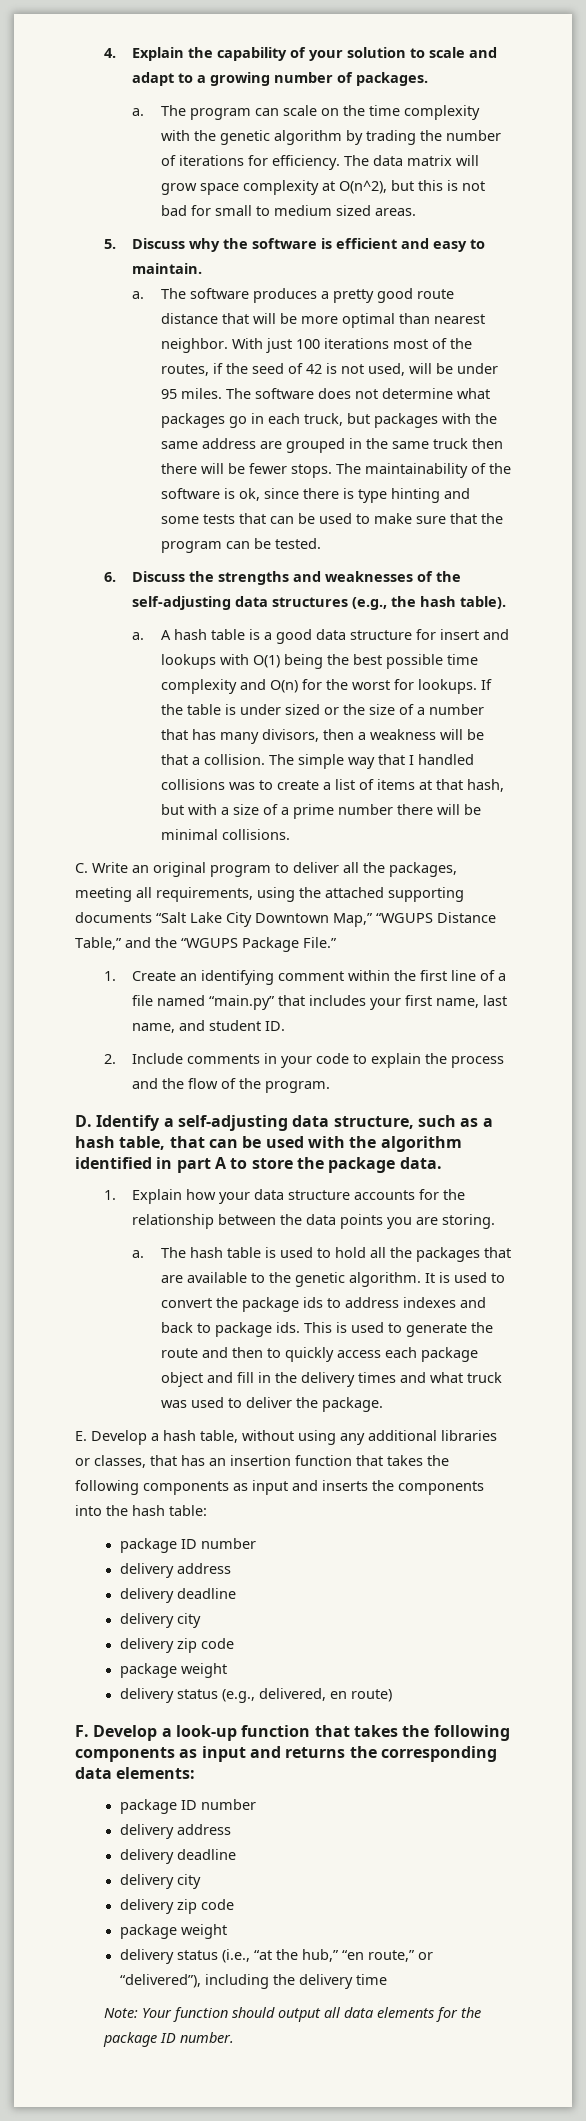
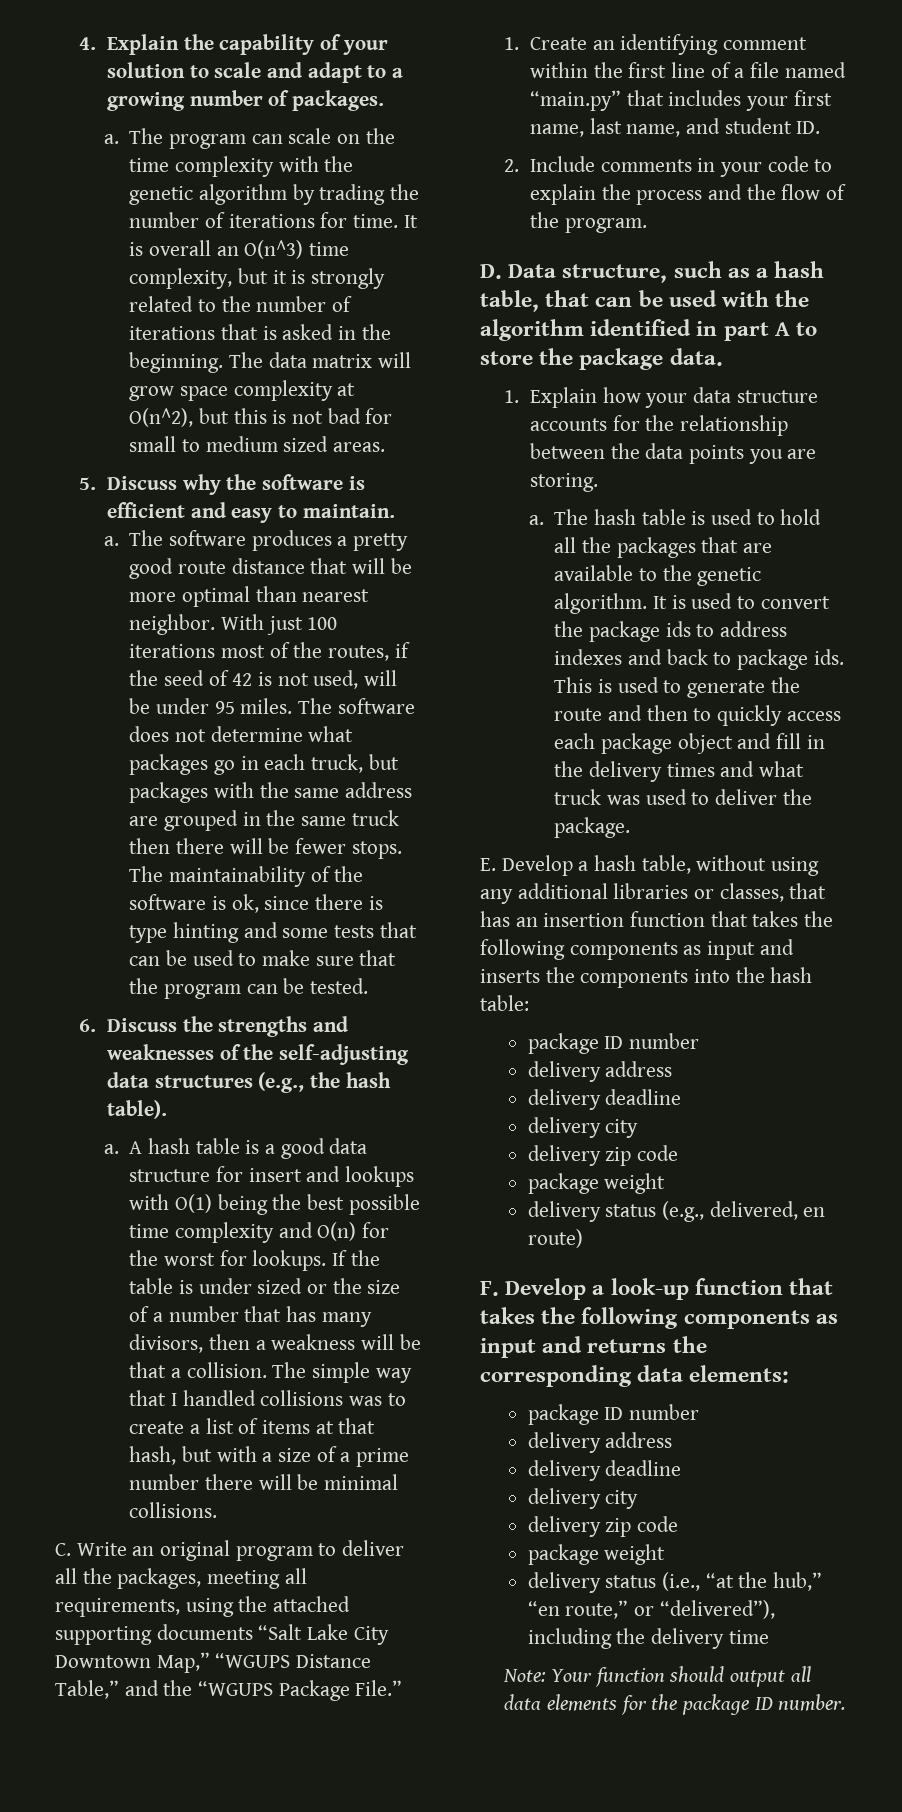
- The program can scale on the time complexity with the genetic algorithm by trading the number of iterations for efficiency.
+ The program can scale on the time complexity with the genetic algorithm by trading the number of iterations for time. It is overall an O(n^3) time complexity, but it is strongly related to the number of iterations that is asked in the beginning.
- D. Identify a self-adjusting data structure, such as a hash table, that can be used with the algorithm identified in part A to store the package data.
+ D. Data structure, such as a hash table, that can be used with the algorithm identified in part A to store the package data.

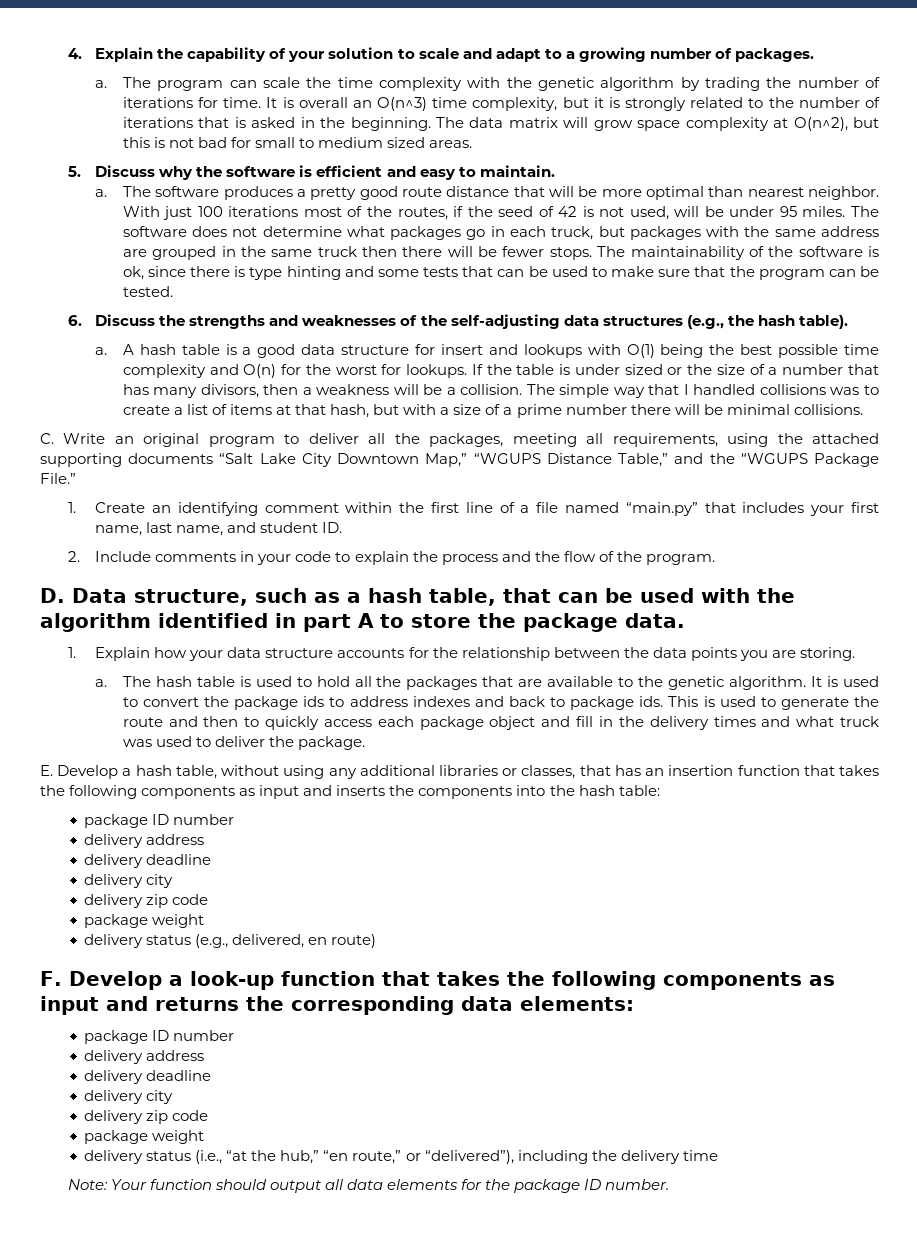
- The program can scale on the time complexity with the genetic algorithm by trading the number of iterations for time.
+ The program can scale the time complexity with the genetic algorithm by trading the number of iterations for time.
- If the table is under sized or the size of a number that has many divisors, then a weakness will be that a collision.
+ If the table is under sized or the size of a number that has many divisors, then a weakness will be a collision.

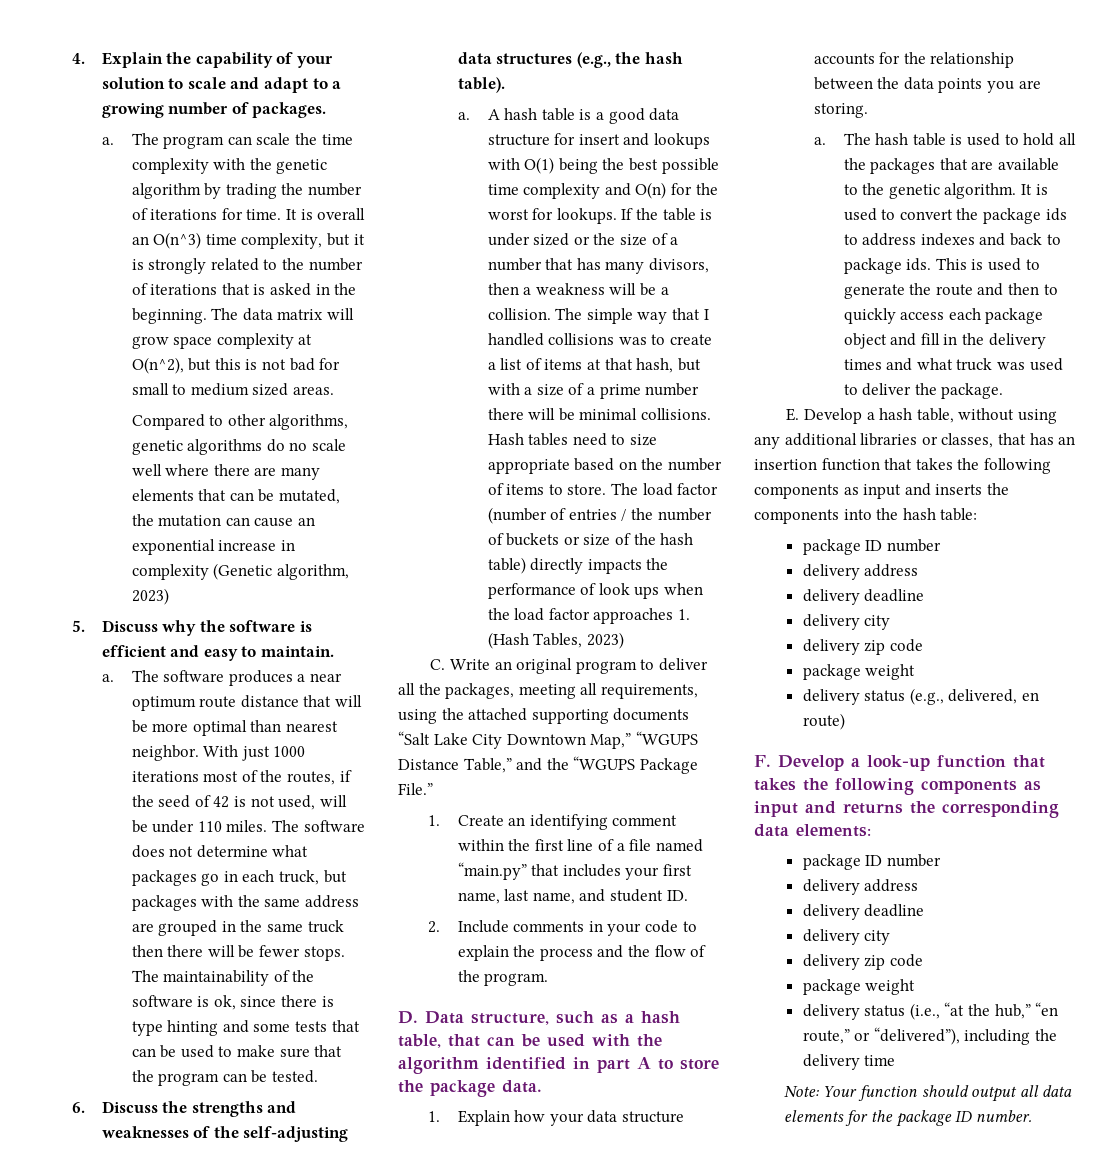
+ Compared to other algorithms, genetic algorithms do no scale well where there are many elements that can be mutated, the mutation can cause an exponential increase in complexity (Genetic algorithm, 2023)
- The software produces a pretty good route distance that will be more optimal than nearest neighbor.
+ The software produces a near optimum route distance that will be more optimal than nearest neighbor.
- With just 100 iterations most of the routes, if the seed of 42 is not used, will be under 95 miles.
+ With just 1000 iterations most of the routes, if the seed of 42 is not used, will be under 110 miles.
+ Hash tables need to size appropriate based on the number of items to store. The load factor (number of entries / the number of buckets or size of the hash table) directly impacts the performance of look ups when the load factor approaches 1. (Hash Tables, 2023)

